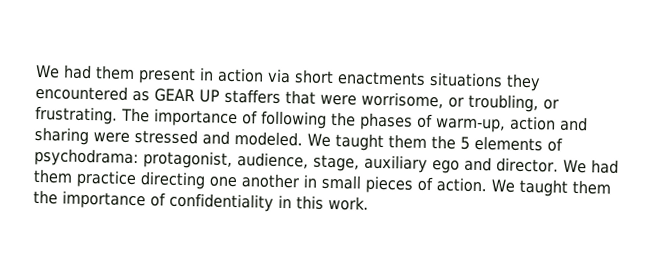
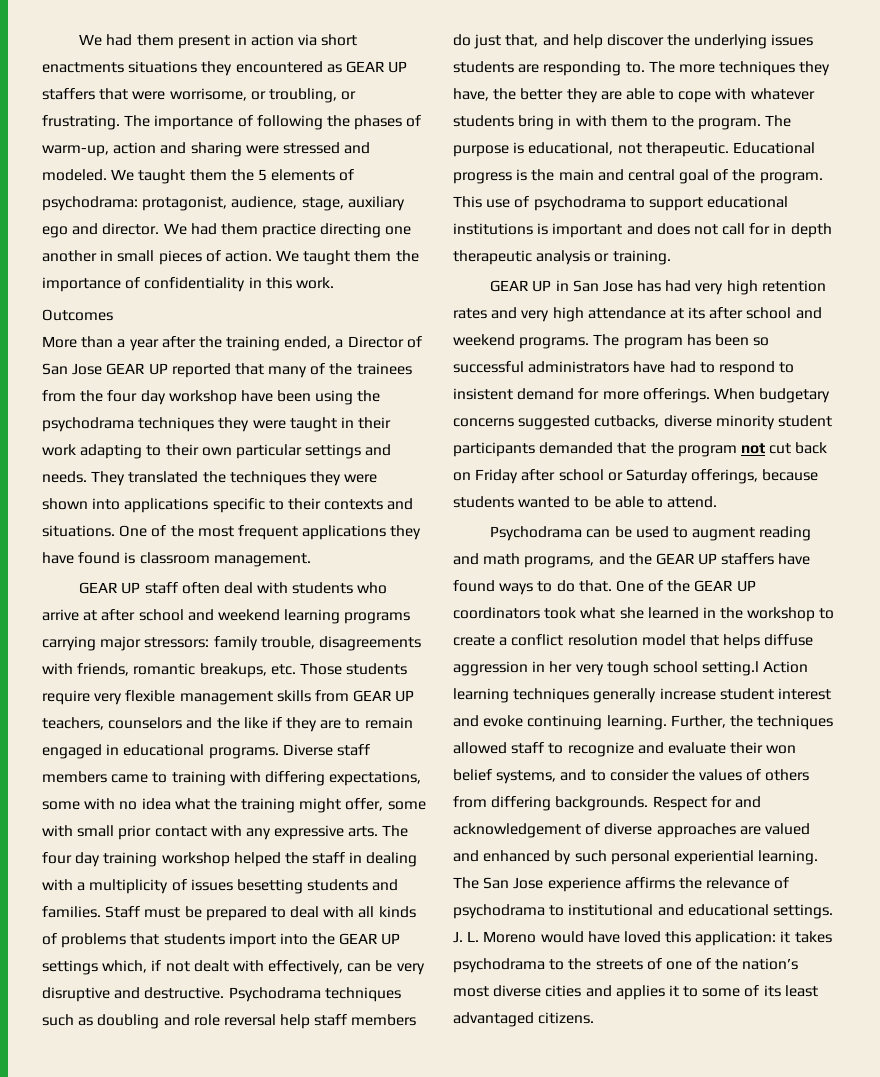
+ Outcomes
+ More than a year after the training ended, a Director of San Jose GEAR UP reported that many of the trainees from the four day workshop have been using the psychodrama techniques they were taught in their work adapting to their own particular settings and needs. They translated the techniques they were shown into applications specific to their contexts and situations. One of the most frequent applications they have found is classroom management.
+ GEAR UP staff often deal with students who arrive at after school and weekend learning programs carrying major stressors: family trouble, disagreements with friends, romantic breakups, etc. Those students require very flexible management skills from GEAR UP teachers, counselors and the like if they are to remain engaged in educational programs. Diverse staff members came to training with differing expectations, some with no idea what the training might offer, some with small prior contact with any expressive arts. The four day training workshop helped the staff in dealing with a multiplicity of issues besetting students and families. Staff must be prepared to deal with all kinds of problems that students import into the GEAR UP settings which, if not dealt with effectively, can be very disruptive and destructive. Psychodrama techniques such as doubling and role reversal help staff members do just that, and help discover the underlying issues students are responding to. The more techniques they have, the better they are able to cope with whatever students bring in with them to the program. The purpose is educational, not therapeutic. Educational progress is the main and central goal of the program. This use of psychodrama to support educational institutions is important and does not call for in depth therapeutic analysis or training.
+ GEAR UP in San Jose has had very high retention rates and very high attendance at its after school and weekend programs. The program has been so successful administrators have had to respond to insistent demand for more offerings. When budgetary concerns suggested cutbacks, diverse minority student participants demanded that the program not cut back on Friday after school or Saturday offerings, because students wanted to be able to attend.
+ Psychodrama can be used to augment reading and math programs, and the GEAR UP staffers have found ways to do that. One of the GEAR UP coordinators took what she learned in the workshop to create a conflict resolution model that helps diffuse aggression in her very tough school setting.l Action learning techniques generally increase student interest and evoke continuing learning. Further, the techniques allowed staff to recognize and evaluate their won belief systems, and to consider the values of others from differing backgrounds. Respect for and acknowledgement of diverse approaches are valued and enhanced by such personal experiential learning. The San Jose experience affirms the relevance of psychodrama to institutional and educational settings. J. L. Moreno would have loved this application: it takes psychodrama to the streets of one of the nation’s most diverse cities and applies it to some of its least advantaged citizens.

